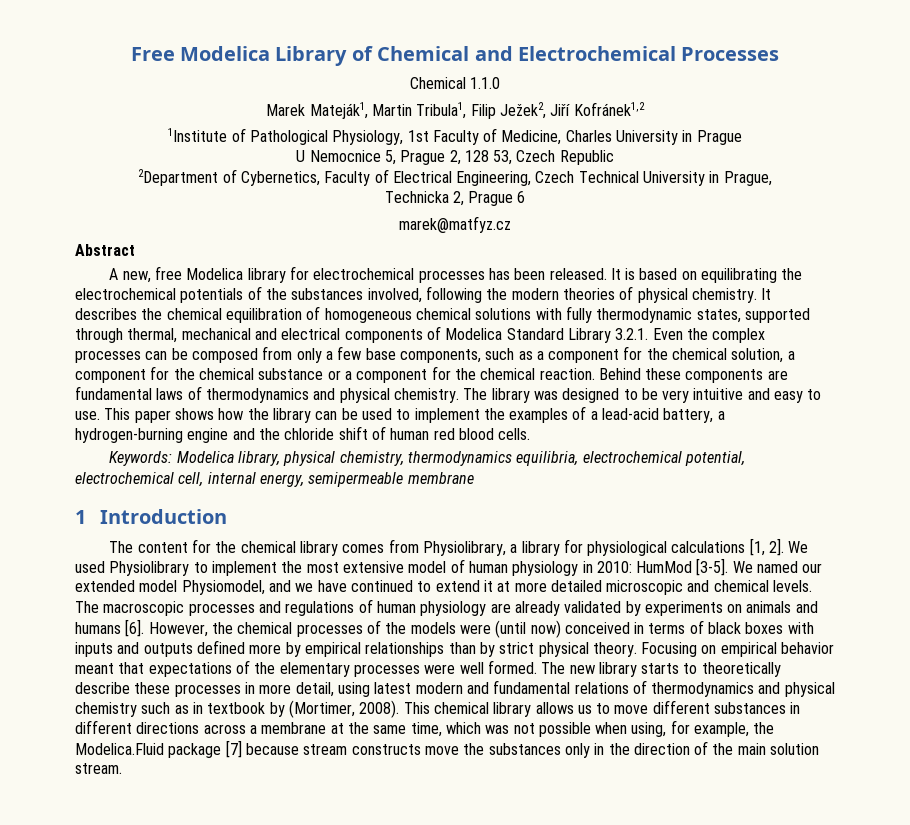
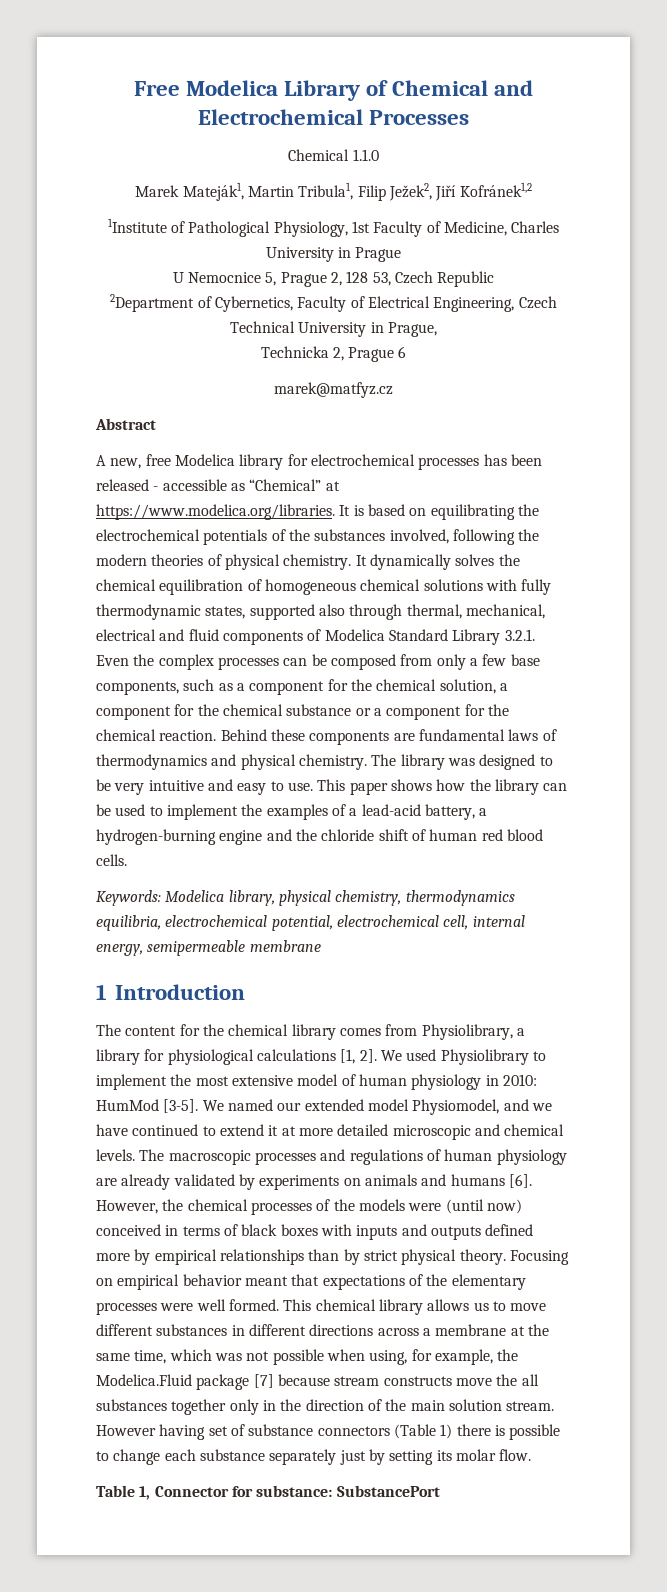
- A new, free Modelica library for electrochemical processes has been released. It is based on equilibrating the electrochemical potentials of the substances involved, following the modern theories of physical chemistry.
+ A new, free Modelica library for electrochemical processes has been released - accessible as “Chemical” at https://www.modelica.org/libraries. It is based on equilibrating the electrochemical potentials of the substances involved, following the modern theories of physical chemistry.
- It describes the chemical equilibration of homogeneous chemical solutions with fully thermodynamic states, supported through thermal, mechanical and electrical components of Modelica Standard Library 3.2.1. Even the complex processes can be composed from only a few base components, such as a component for the chemical solution, a component for the chemical substance or a component for the chemical reaction.
+ It dynamically solves the chemical equilibration of homogeneous chemical solutions with fully thermodynamic states, supported also through thermal, mechanical, electrical and fluid components of Modelica Standard Library 3.2.1. Even the complex processes can be composed from only a few base components, such as a component for the chemical solution, a component for the chemical substance or a component for the chemical reaction.
- The new library starts to theoretically describe these processes in more detail, using latest modern and fundamental relations of thermodynamics and physical chemistry such as in textbook by (Mortimer, 2008).
- This chemical library allows us to move different substances in different directions across a membrane at the same time, which was not possible when using, for example, the Modelica.Fluid package [7] because stream constructs move the substances only in the direction of the main solution stream.
+ This chemical library allows us to move different substances in different directions across a membrane at the same time, which was not possible when using, for example, the Modelica.Fluid package [7] because stream constructs move the all substances together only in the direction of the main solution stream.
+ However having set of substance connectors (Table 1) there is possible to change each substance separately just by setting its molar flow.
+ Table 1, Connector for substance: SubstancePort

